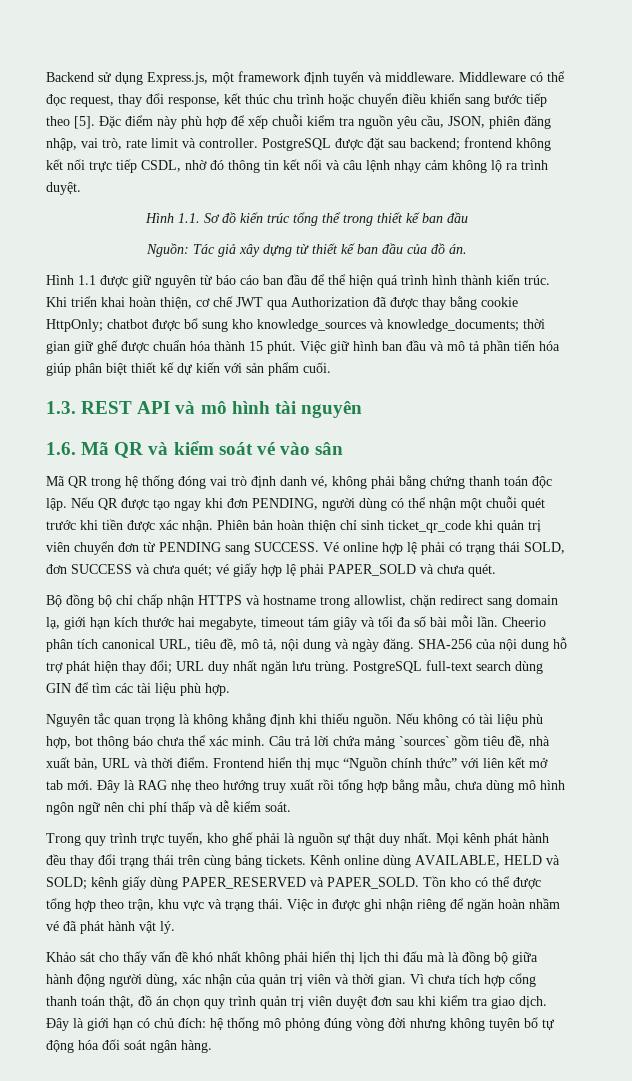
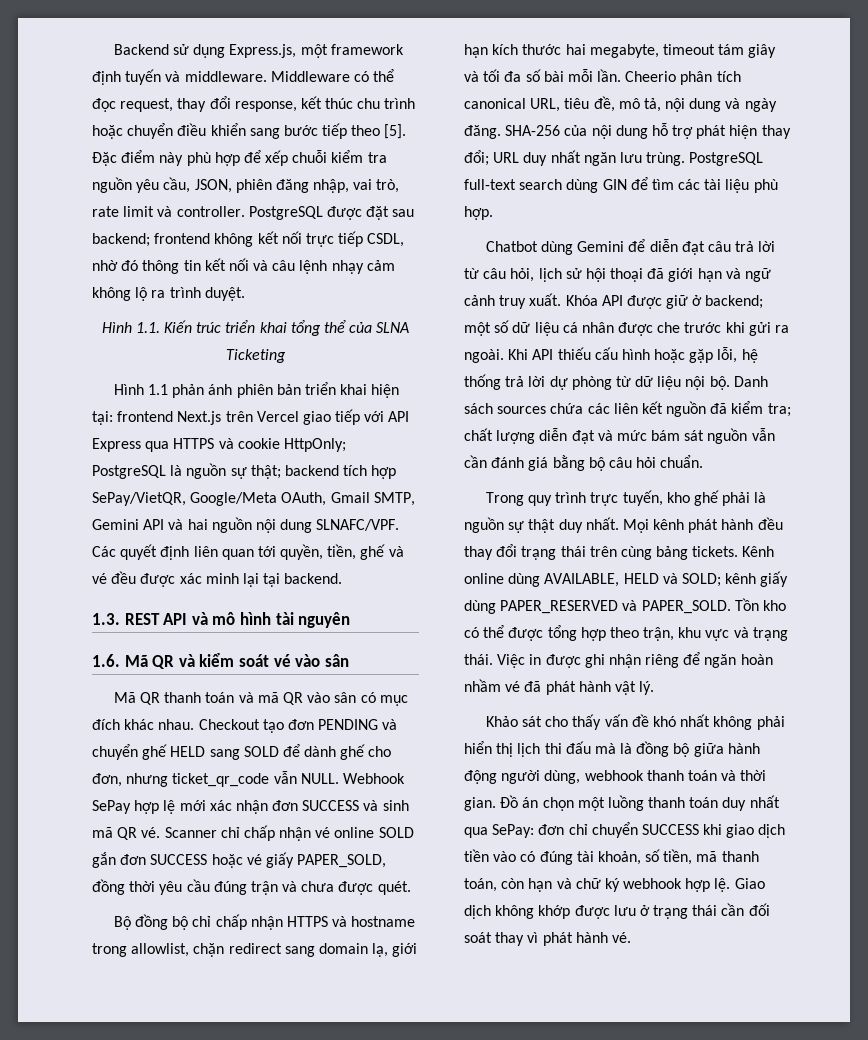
- Hình 1.1. Sơ đồ kiến trúc tổng thể trong thiết kế ban đầu
- Nguồn: Tác giả xây dựng từ thiết kế ban đầu của đồ án.
- Hình 1.1 được giữ nguyên từ báo cáo ban đầu để thể hiện quá trình hình thành kiến trúc. Khi triển khai hoàn thiện, cơ chế JWT qua Authorization đã được thay bằng cookie HttpOnly; chatbot được bổ sung kho knowledge_sources và knowledge_documents; thời gian giữ ghế được chuẩn hóa thành 15 phút. Việc giữ hình ban đầu và mô tả phần tiến hóa giúp phân biệt thiết kế dự kiến với sản phẩm cuối.
+ Hình 1.1. Kiến trúc triển khai tổng thể của SLNA Ticketing
+ Hình 1.1 phản ánh phiên bản triển khai hiện tại: frontend Next.js trên Vercel giao tiếp với API Express qua HTTPS và cookie HttpOnly; PostgreSQL là nguồn sự thật; backend tích hợp SePay/VietQR, Google/Meta OAuth, Gmail SMTP, Gemini API và hai nguồn nội dung SLNAFC/VPF. Các quyết định liên quan tới quyền, tiền, ghế và vé đều được xác minh lại tại backend.
- Mã QR trong hệ thống đóng vai trò định danh vé, không phải bằng chứng thanh toán độc lập. Nếu QR được tạo ngay khi đơn PENDING, người dùng có thể nhận một chuỗi quét trước khi tiền được xác nhận. Phiên bản hoàn thiện chỉ sinh ticket_qr_code khi quản trị viên chuyển đơn từ PENDING sang SUCCESS. Vé online hợp lệ phải có trạng thái SOLD, đơn SUCCESS và chưa quét; vé giấy hợp lệ phải PAPER_SOLD và chưa quét.
+ Mã QR thanh toán và mã QR vào sân có mục đích khác nhau. Checkout tạo đơn PENDING và chuyển ghế HELD sang SOLD để dành ghế cho đơn, nhưng ticket_qr_code vẫn NULL. Webhook SePay hợp lệ mới xác nhận đơn SUCCESS và sinh mã QR vé. Scanner chỉ chấp nhận vé online SOLD gắn đơn SUCCESS hoặc vé giấy PAPER_SOLD, đồng thời yêu cầu đúng trận và chưa được quét.
- Nguyên tắc quan trọng là không khẳng định khi thiếu nguồn. Nếu không có tài liệu phù hợp, bot thông báo chưa thể xác minh. Câu trả lời chứa mảng `sources` gồm tiêu đề, nhà xuất bản, URL và thời điểm. Frontend hiển thị mục “Nguồn chính thức” với liên kết mở tab mới. Đây là RAG nhẹ theo hướng truy xuất rồi tổng hợp bằng mẫu, chưa dùng mô hình ngôn ngữ nên chi phí thấp và dễ kiểm soát.
+ Chatbot dùng Gemini để diễn đạt câu trả lời từ câu hỏi, lịch sử hội thoại đã giới hạn và ngữ cảnh truy xuất. Khóa API được giữ ở backend; một số dữ liệu cá nhân được che trước khi gửi ra ngoài. Khi API thiếu cấu hình hoặc gặp lỗi, hệ thống trả lời dự phòng từ dữ liệu nội bộ. Danh sách sources chứa các liên kết nguồn đã kiểm tra; chất lượng diễn đạt và mức bám sát nguồn vẫn cần đánh giá bằng bộ câu hỏi chuẩn.
- Khảo sát cho thấy vấn đề khó nhất không phải hiển thị lịch thi đấu mà là đồng bộ giữa hành động người dùng, xác nhận của quản trị viên và thời gian. Vì chưa tích hợp cổng thanh toán thật, đồ án chọn quy trình quản trị viên duyệt đơn sau khi kiểm tra giao dịch. Đây là giới hạn có chủ đích: hệ thống mô phỏng đúng vòng đời nhưng không tuyên bố tự động hóa đối soát ngân hàng.
+ Khảo sát cho thấy vấn đề khó nhất không phải hiển thị lịch thi đấu mà là đồng bộ giữa hành động người dùng, webhook thanh toán và thời gian. Đồ án chọn một luồng thanh toán duy nhất qua SePay: đơn chỉ chuyển SUCCESS khi giao dịch tiền vào có đúng tài khoản, số tiền, mã thanh toán, còn hạn và chữ ký webhook hợp lệ. Giao dịch không khớp được lưu ở trạng thái cần đối soát thay vì phát hành vé.

